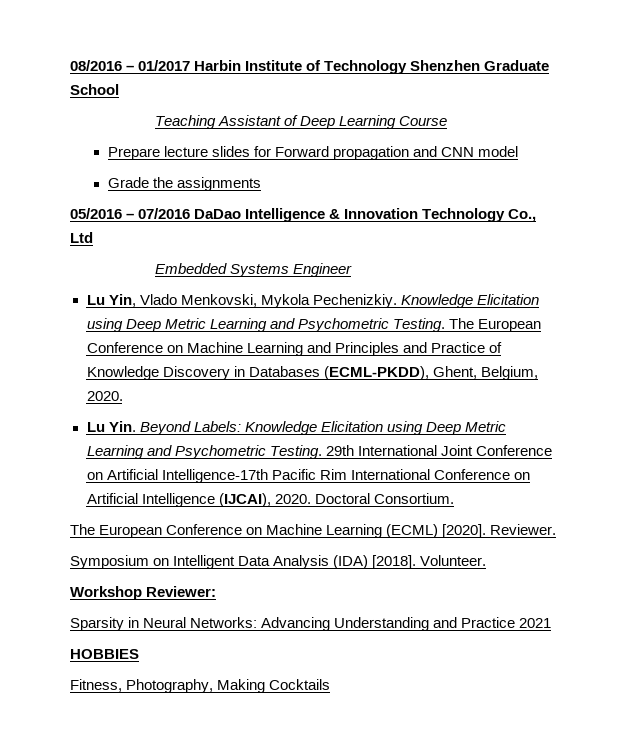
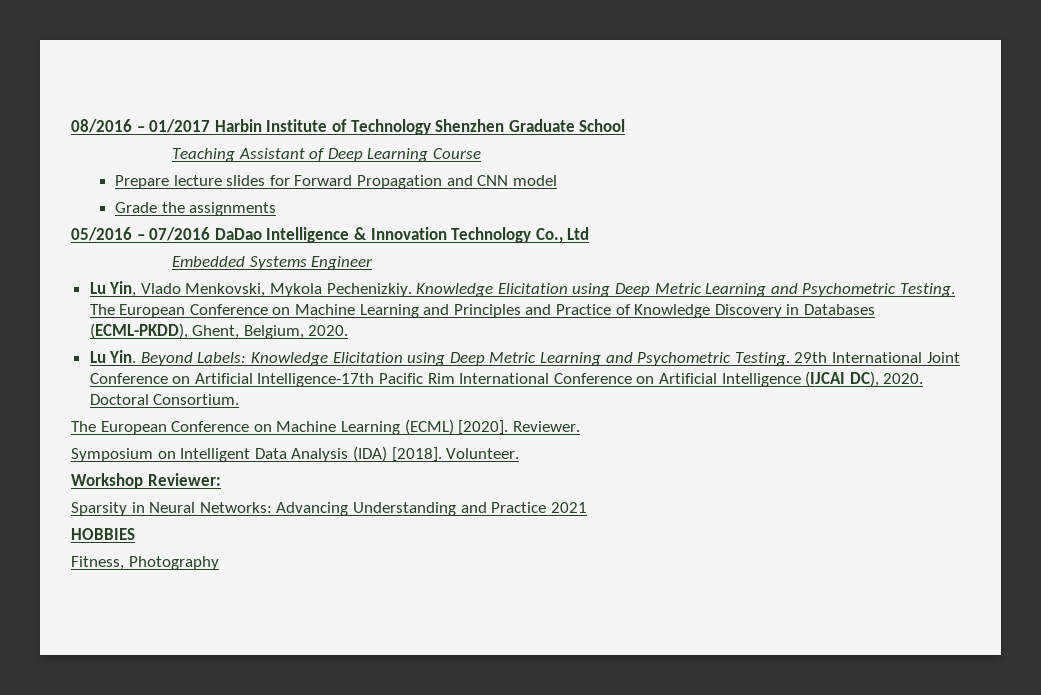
- Prepare lecture slides for Forward propagation and CNN model
+ Prepare lecture slides for Forward Propagation and CNN model
- 29th International Joint Conference on Artificial Intelligence-17th Pacific Rim International Conference on Artificial Intelligence (IJCAI), 2020.
+ 29th International Joint Conference on Artificial Intelligence-17th Pacific Rim International Conference on Artificial Intelligence (IJCAI DC), 2020.
- Fitness, Photography, Making Cocktails
+ Fitness, Photography

